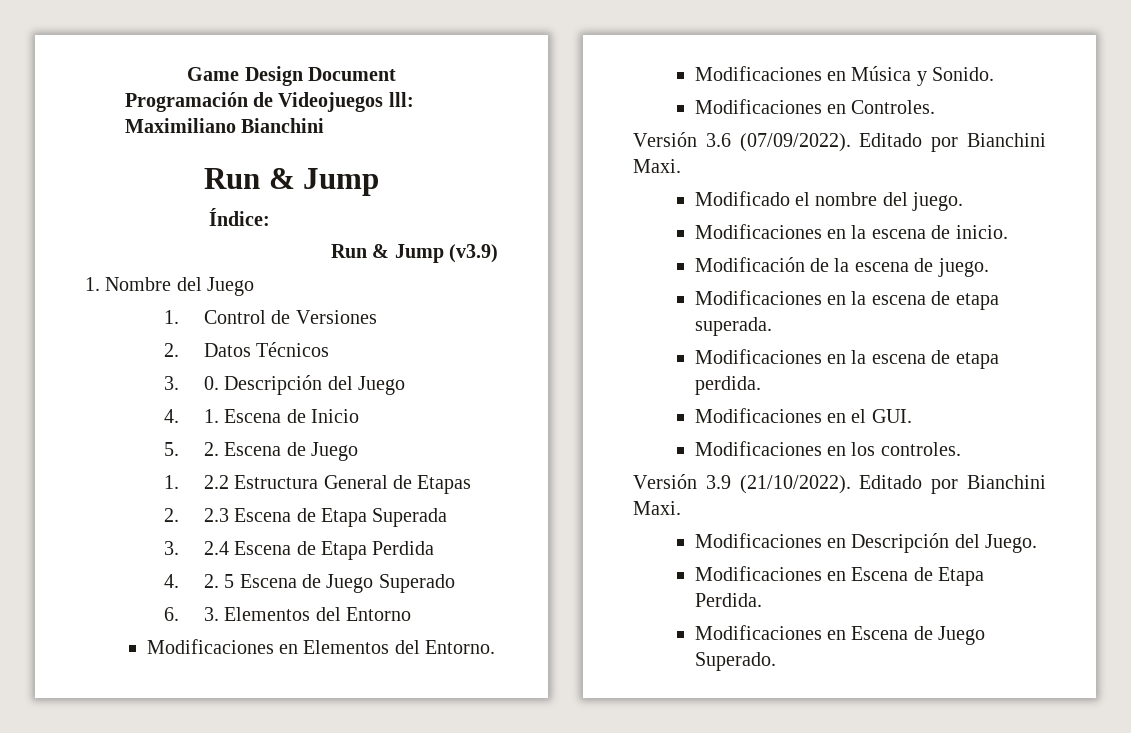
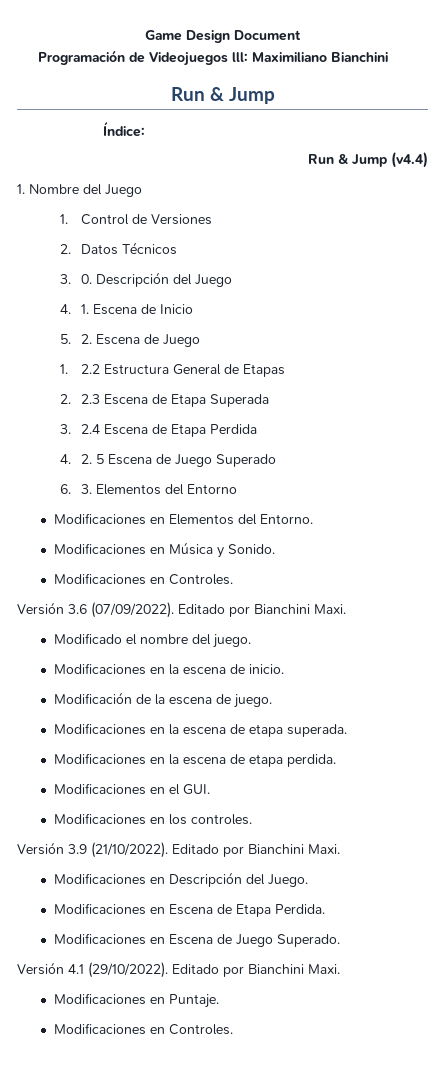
- Run & Jump (v3.9)
+ Run & Jump (v4.4)
+ Versión 4.1 (29/10/2022). Editado por Bianchini Maxi.
+ Modificaciones en Puntaje.
+ Modificaciones en Controles.

